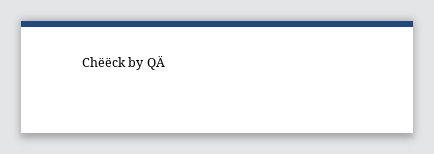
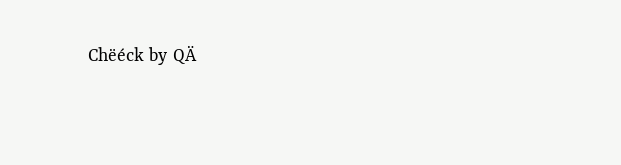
- Chëëck by QÄ
+ Chëéck by QÄ

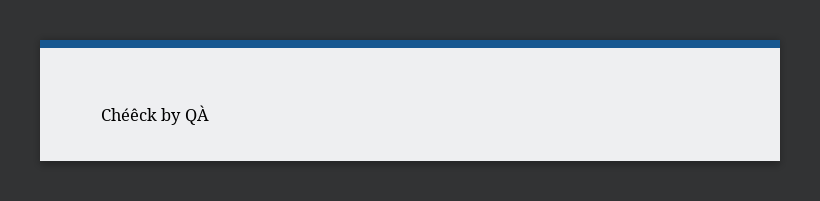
- Chëéck by QÄ
+ Chéêck by QÀ

